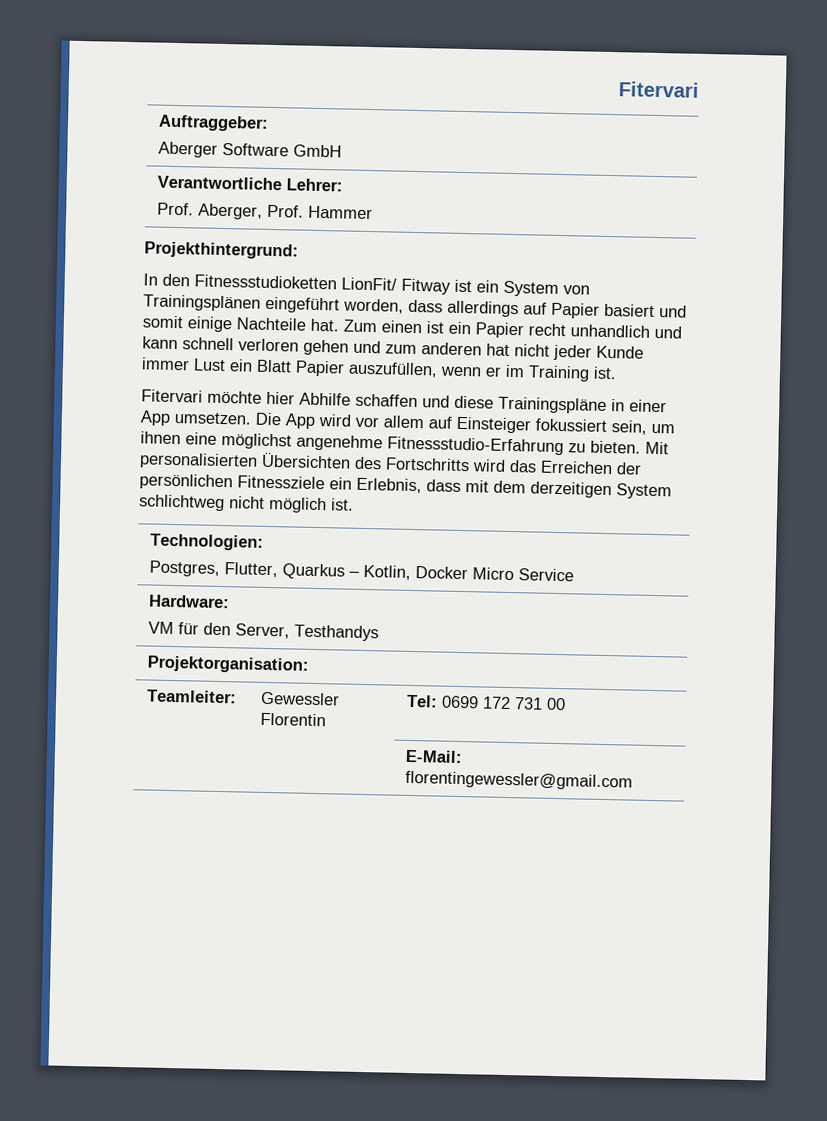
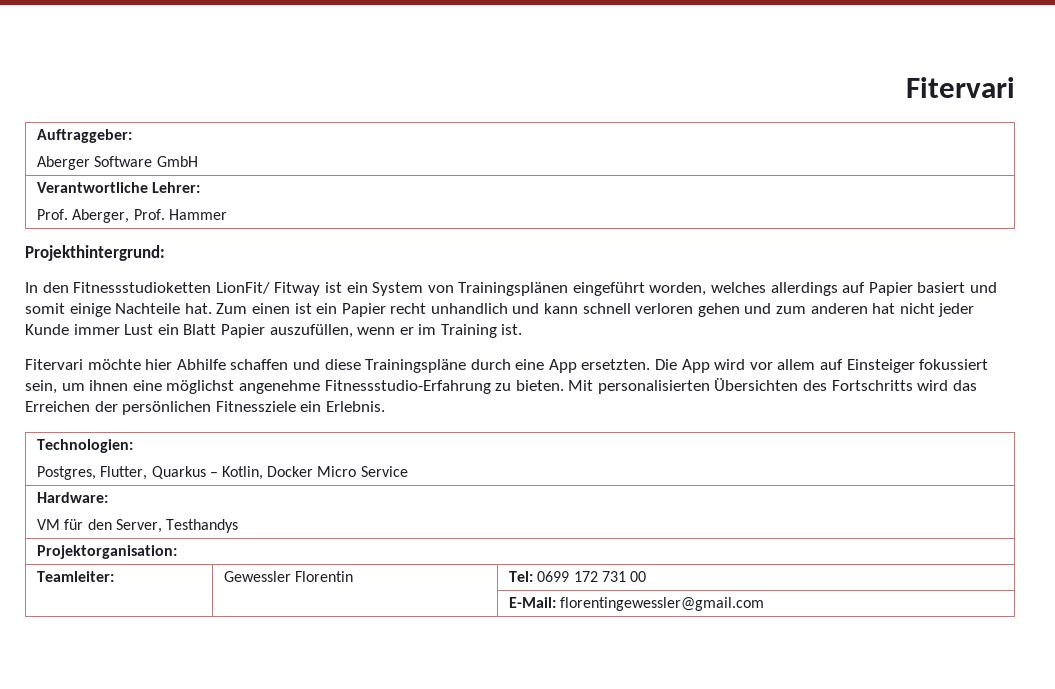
- In den Fitnessstudioketten LionFit/ Fitway ist ein System von Trainingsplänen eingeführt worden, dass allerdings auf Papier basiert und somit einige Nachteile hat.
+ In den Fitnessstudioketten LionFit/ Fitway ist ein System von Trainingsplänen eingeführt worden, welches allerdings auf Papier basiert und somit einige Nachteile hat.
- Fitervari möchte hier Abhilfe schaffen und diese Trainingspläne in einer App umsetzen.
+ Fitervari möchte hier Abhilfe schaffen und diese Trainingspläne durch eine App ersetzten.
- Mit personalisierten Übersichten des Fortschritts wird das Erreichen der persönlichen Fitnessziele ein Erlebnis, dass mit dem derzeitigen System schlichtweg nicht möglich ist.
+ Mit personalisierten Übersichten des Fortschritts wird das Erreichen der persönlichen Fitnessziele ein Erlebnis.

